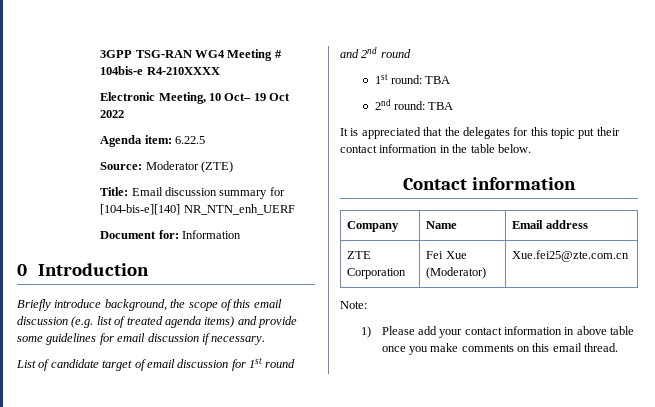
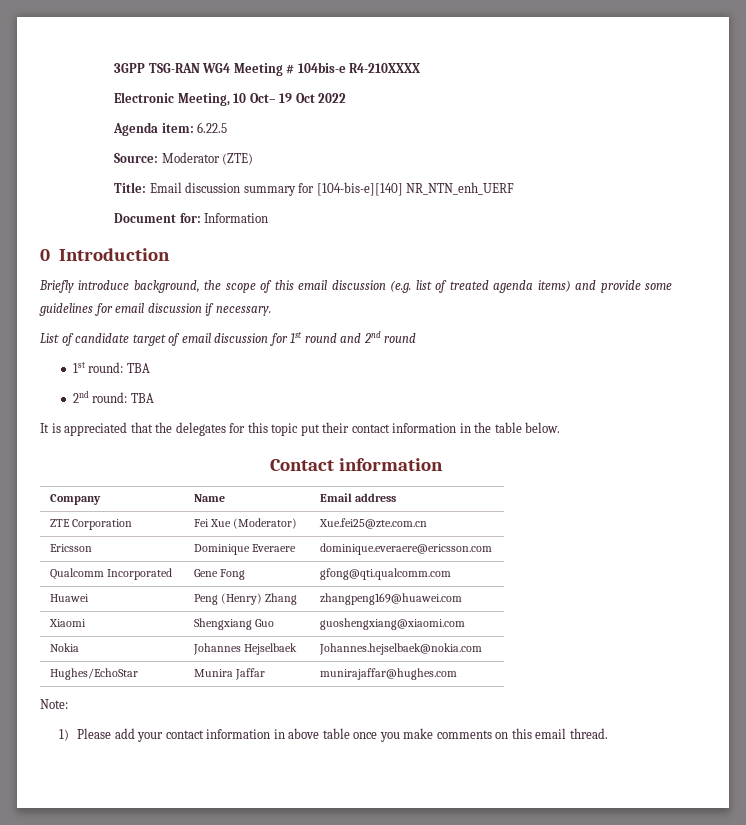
+ Ericsson | Dominique Everaere | dominique.everaere@ericsson.com
+ Qualcomm Incorporated | Gene Fong | gfong@qti.qualcomm.com
+ Huawei | Peng (Henry) Zhang | zhangpeng169@huawei.com
+ Xiaomi | Shengxiang Guo | guoshengxiang@xiaomi.com
+ Nokia | Johannes Hejselbaek | Johannes.hejselbaek@nokia.com
+ Hughes/EchoStar | Munira Jaffar | munirajaffar@hughes.com

